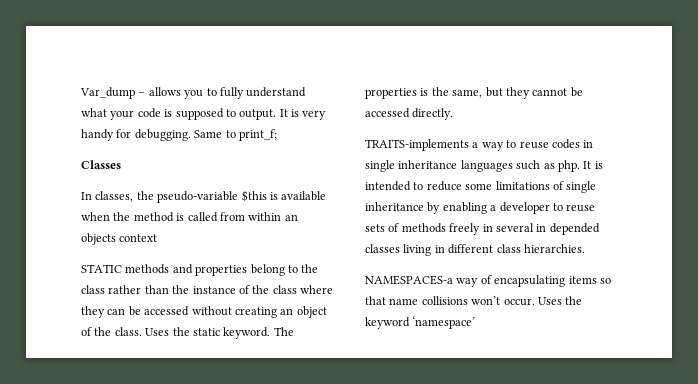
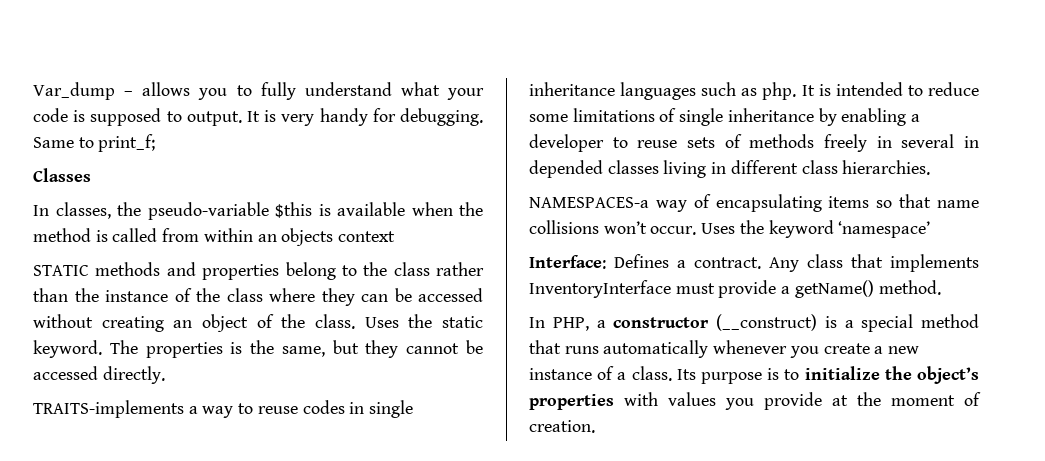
+ Interface: Defines a contract. Any class that implements InventoryInterface must provide a getName() method.
+ In PHP, a constructor (__construct) is a special method that runs automatically whenever you create a new instance of a class. Its purpose is to initialize the object’s properties with values you provide at the moment of creation.

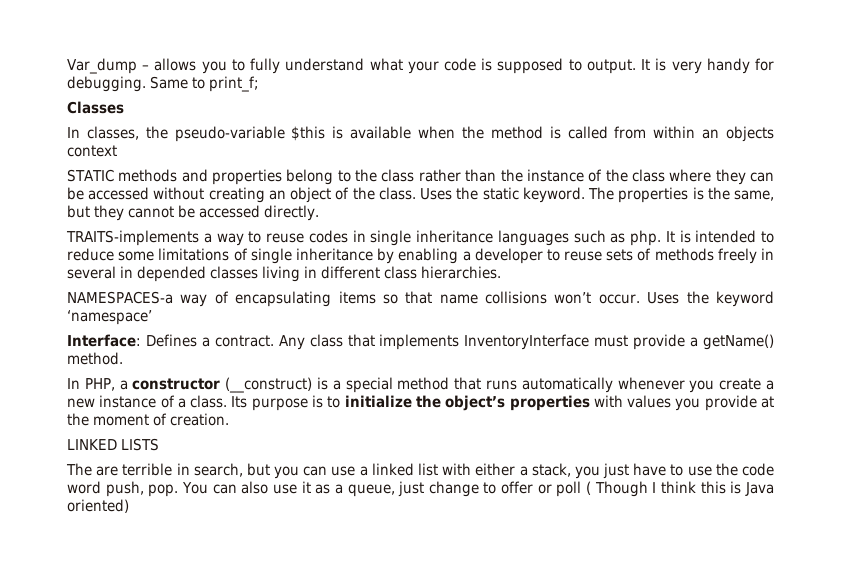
+ LINKED LISTS
+ The are terrible in search, but you can use a linked list with either a stack, you just have to use the code word push, pop. You can also use it as a queue, just change to offer or poll ( Though I think this is Java oriented)

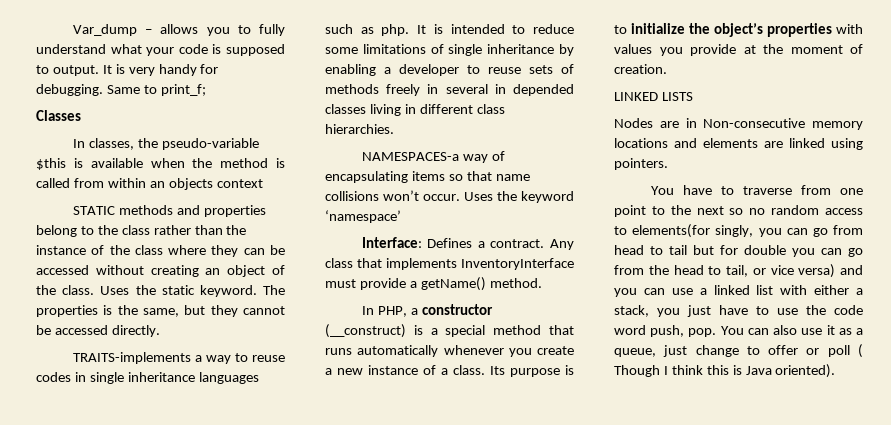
- The are terrible in search, but you can use a linked list with either a stack, you just have to use the code word push, pop.
+ Nodes are in Non-consecutive memory locations and elements are linked using pointers.
+ You have to traverse from one point to the next so no random access to elements(for singly, you can go from head to tail but for double you can go from the head to tail, or vice versa) and you can use a linked list with either a stack, you just have to use the code word push, pop.
- You can also use it as a queue, just change to offer or poll ( Though I think this is Java oriented)
+ You can also use it as a queue, just change to offer or poll ( Though I think this is Java oriented).

